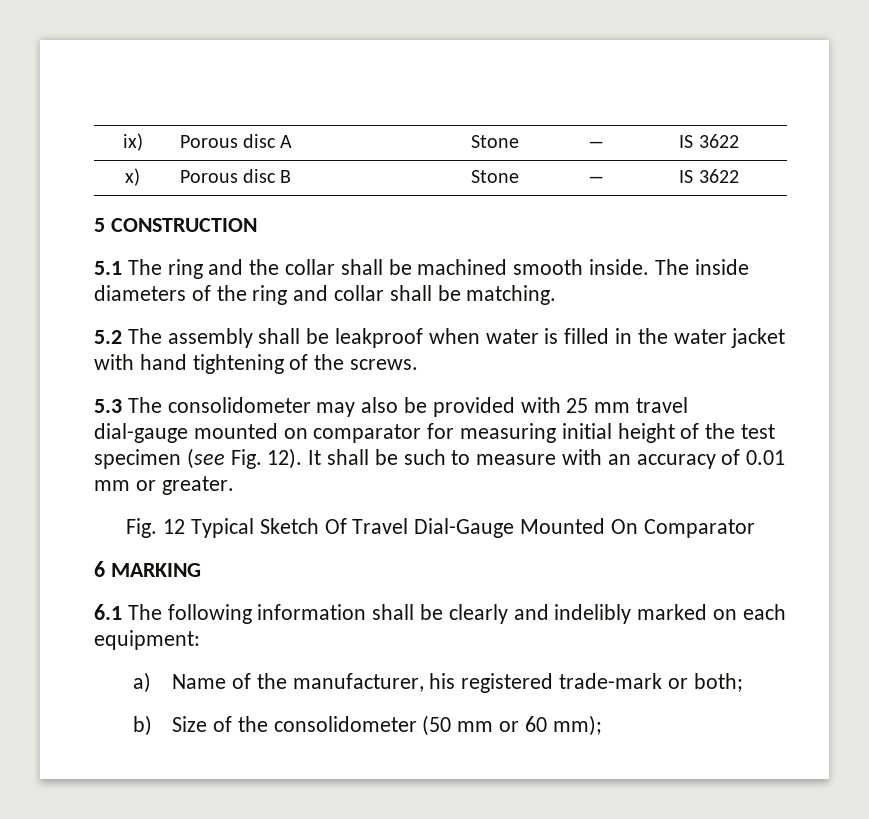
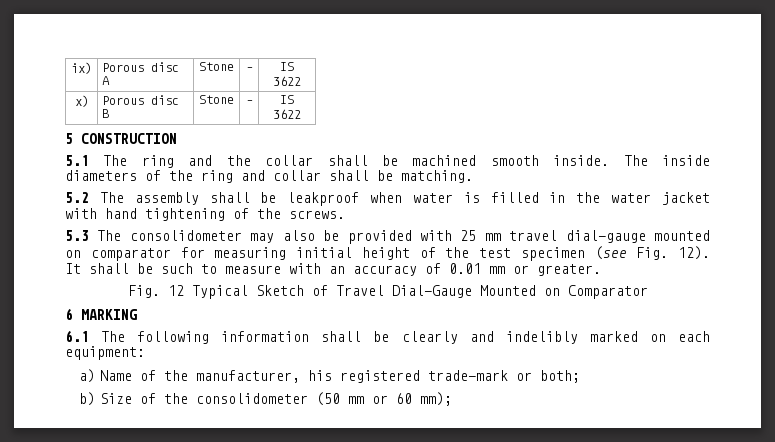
- ix) | Porous disc A | Stone | ― | IS 3622
+ ix) | Porous disc A | Stone | – | IS 3622
- x) | Porous disc B | Stone | ― | IS 3622
+ x) | Porous disc B | Stone | – | IS 3622
- Fig. 12 Typical Sketch Of Travel Dial-Gauge Mounted On Comparator
+ Fig. 12 Typical Sketch of Travel Dial-Gauge Mounted on Comparator

